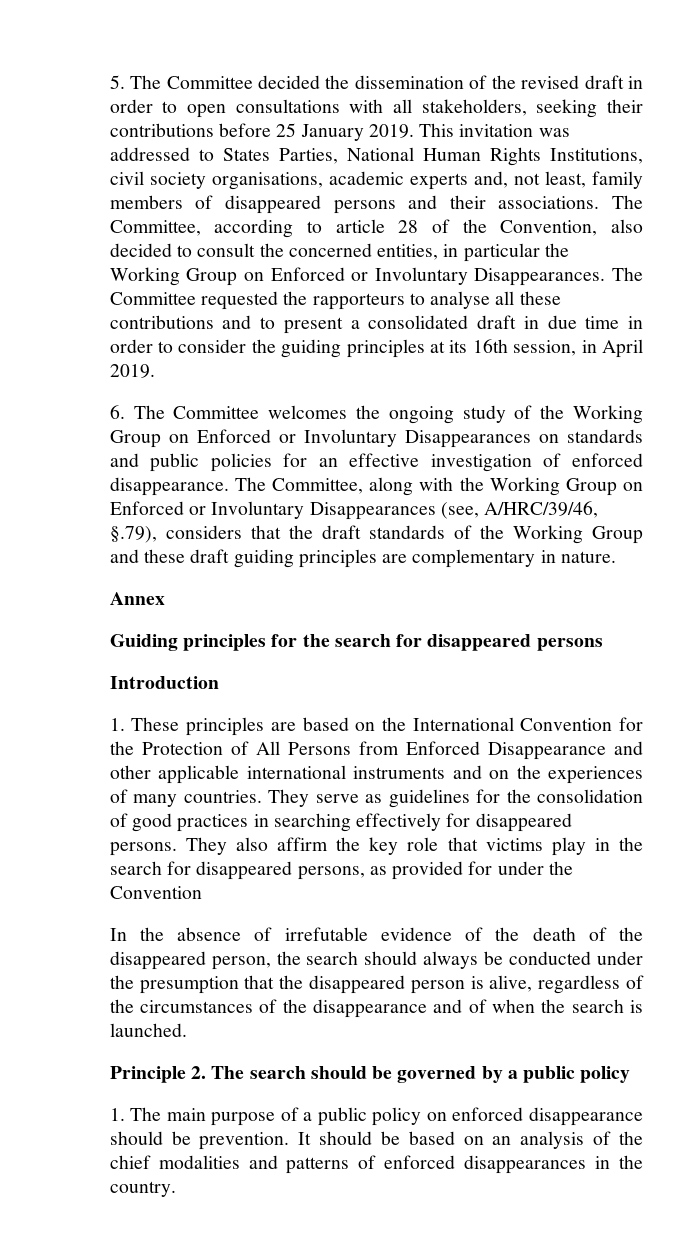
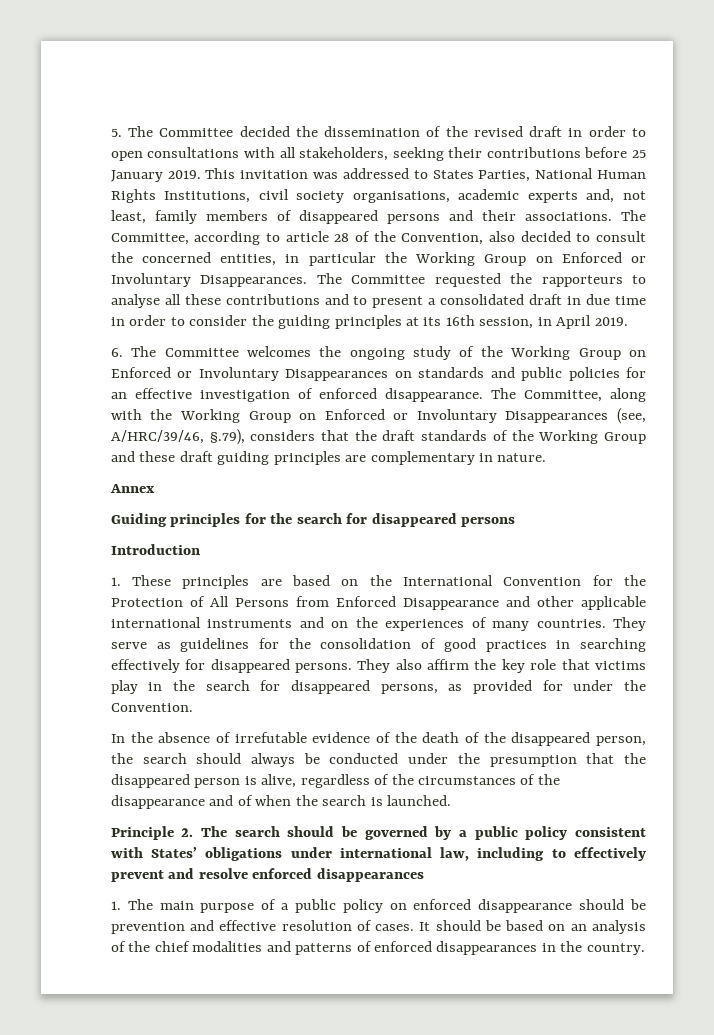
- They also affirm the key role that victims play in the search for disappeared persons, as provided for under the Convention
+ They also affirm the key role that victims play in the search for disappeared persons, as provided for under the Convention.
- Principle 2. The search should be governed by a public policy
+ Principle 2. The search should be governed by a public policy consistent with States’ obligations under international law, including to effectively prevent and resolve enforced disappearances
- 1. The main purpose of a public policy on enforced disappearance should be prevention.
+ 1. The main purpose of a public policy on enforced disappearance should be prevention and effective resolution of cases.

